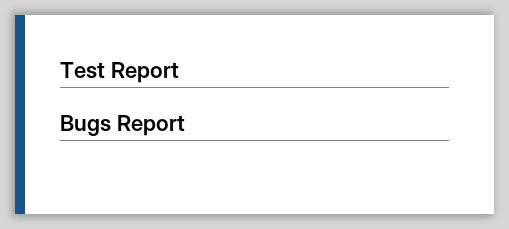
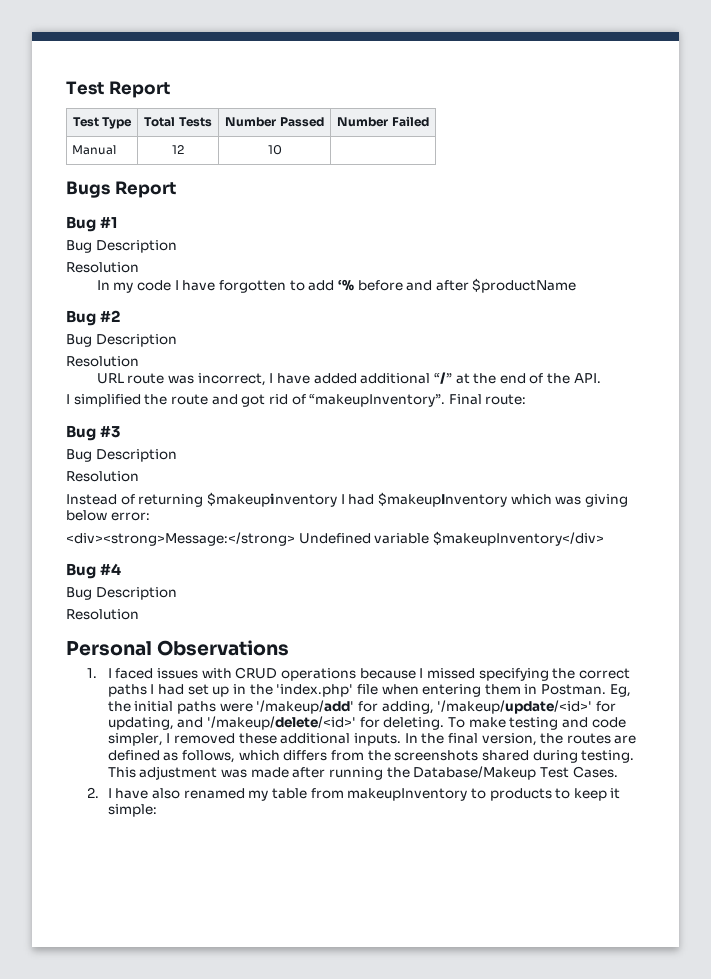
+ Test Type | Total Tests | Number Passed | Number Failed
+ Manual | 12 | 10 |
  Bugs Report
+ Bug #1
+ Bug Description
+ Resolution
+ In my code I have forgotten to add ‘% before and after $productName
+ Bug #2
+ Bug Description
+ Resolution
+ URL route was incorrect, I have added additional “/” at the end of the API.
+ I simplified the route and got rid of “makeupInventory”. Final route:
+ Bug #3
+ Bug Description
+ Resolution
+ Instead of returning $makeupinventory I had $makeupInventory which was giving below error:
+ <div><strong>Message:</strong> Undefined variable $makeupInventory</div>
+ Bug #4
+ Bug Description
+ Resolution
+ Personal Observations
+ 1. I faced issues with CRUD operations because I missed specifying the correct paths I had set up in the 'index.php' file when entering them in Postman. Eg, the initial paths were '/makeup/add' for adding, '/makeup/update/<id>' for updating, and '/makeup/delete/<id>' for deleting. To make testing and code simpler, I removed these additional inputs. In the final version, the routes are defined as follows, which differs from the screenshots shared during testing. This adjustment was made after running the Database/Makeup Test Cases.
+ 2. I have also renamed my table from makeupInventory to products to keep it simple:

